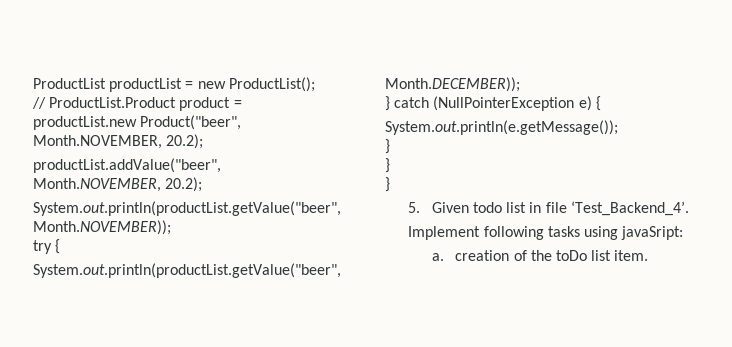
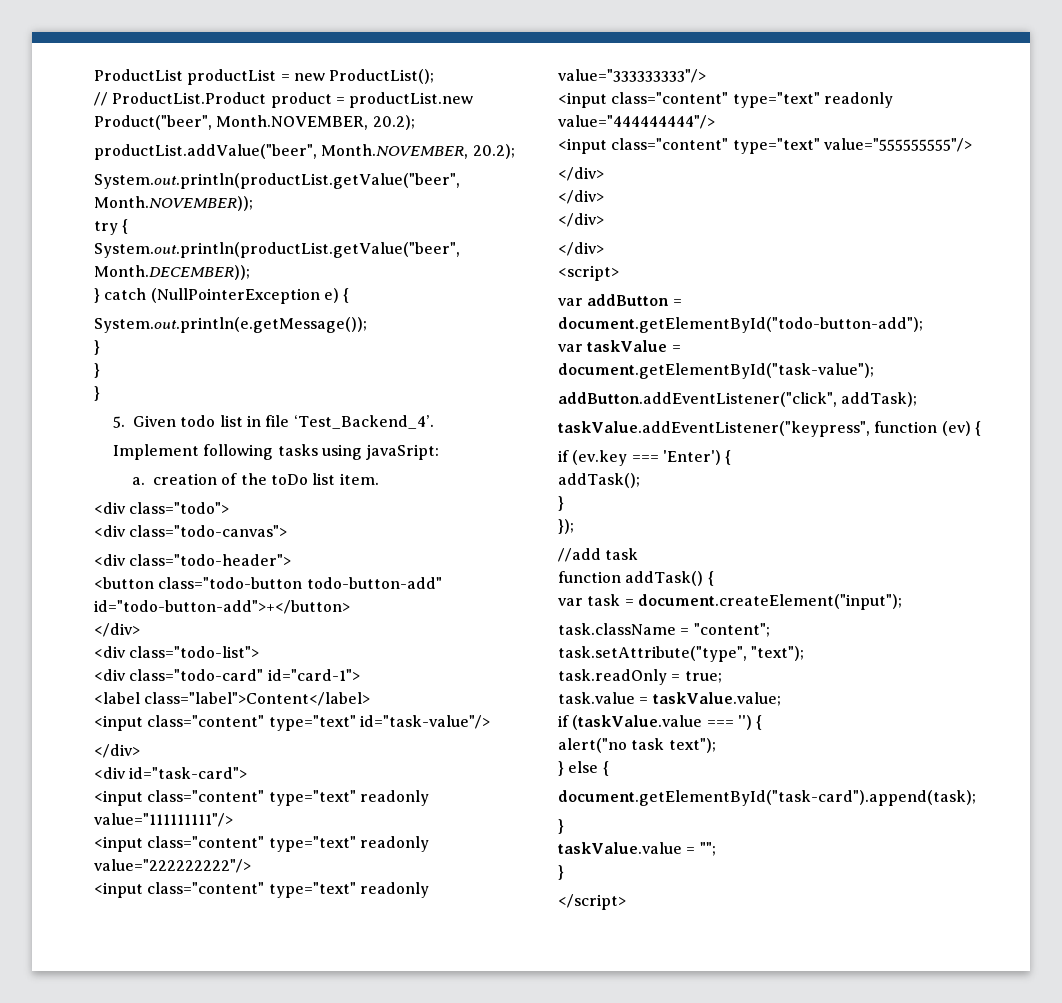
+ <div class="todo">
+ <div class="todo-canvas">
+ <div class="todo-header">
+ <button class="todo-button todo-button-add" id="todo-button-add">+</button>
+ </div>
+ <div class="todo-list">
+ <div class="todo-card" id="card-1">
+ <label class="label">Content</label>
+ <input class="content" type="text" id="task-value"/>
+ </div>
+ <div id="task-card">
+ <input class="content" type="text" readonly value="111111111"/>
+ <input class="content" type="text" readonly value="222222222"/>
+ <input class="content" type="text" readonly value="333333333"/>
+ <input class="content" type="text" readonly value="444444444"/>
+ <input class="content" type="text" value="555555555"/>
+ </div>
+ </div>
+ </div>
+ </div>
+ <script>
+ var addButton = document.getElementById("todo-button-add");
+ var taskValue = document.getElementById("task-value");
+ addButton.addEventListener("click", addTask);
+ taskValue.addEventListener("keypress", function (ev) {
+ if (ev.key === 'Enter') {
+ addTask();
+ }
+ });
+ //add task
+ function addTask() {
+ var task = document.createElement("input");
+ task.className = "content";
+ task.setAttribute("type", "text");
+ task.readOnly = true;
+ task.value = taskValue.value;
+ if (taskValue.value === '') {
+ alert("no task text");
+ } else {
+ document.getElementById("task-card").append(task);
+ }
+ taskValue.value = "";
+ }
+ </script>

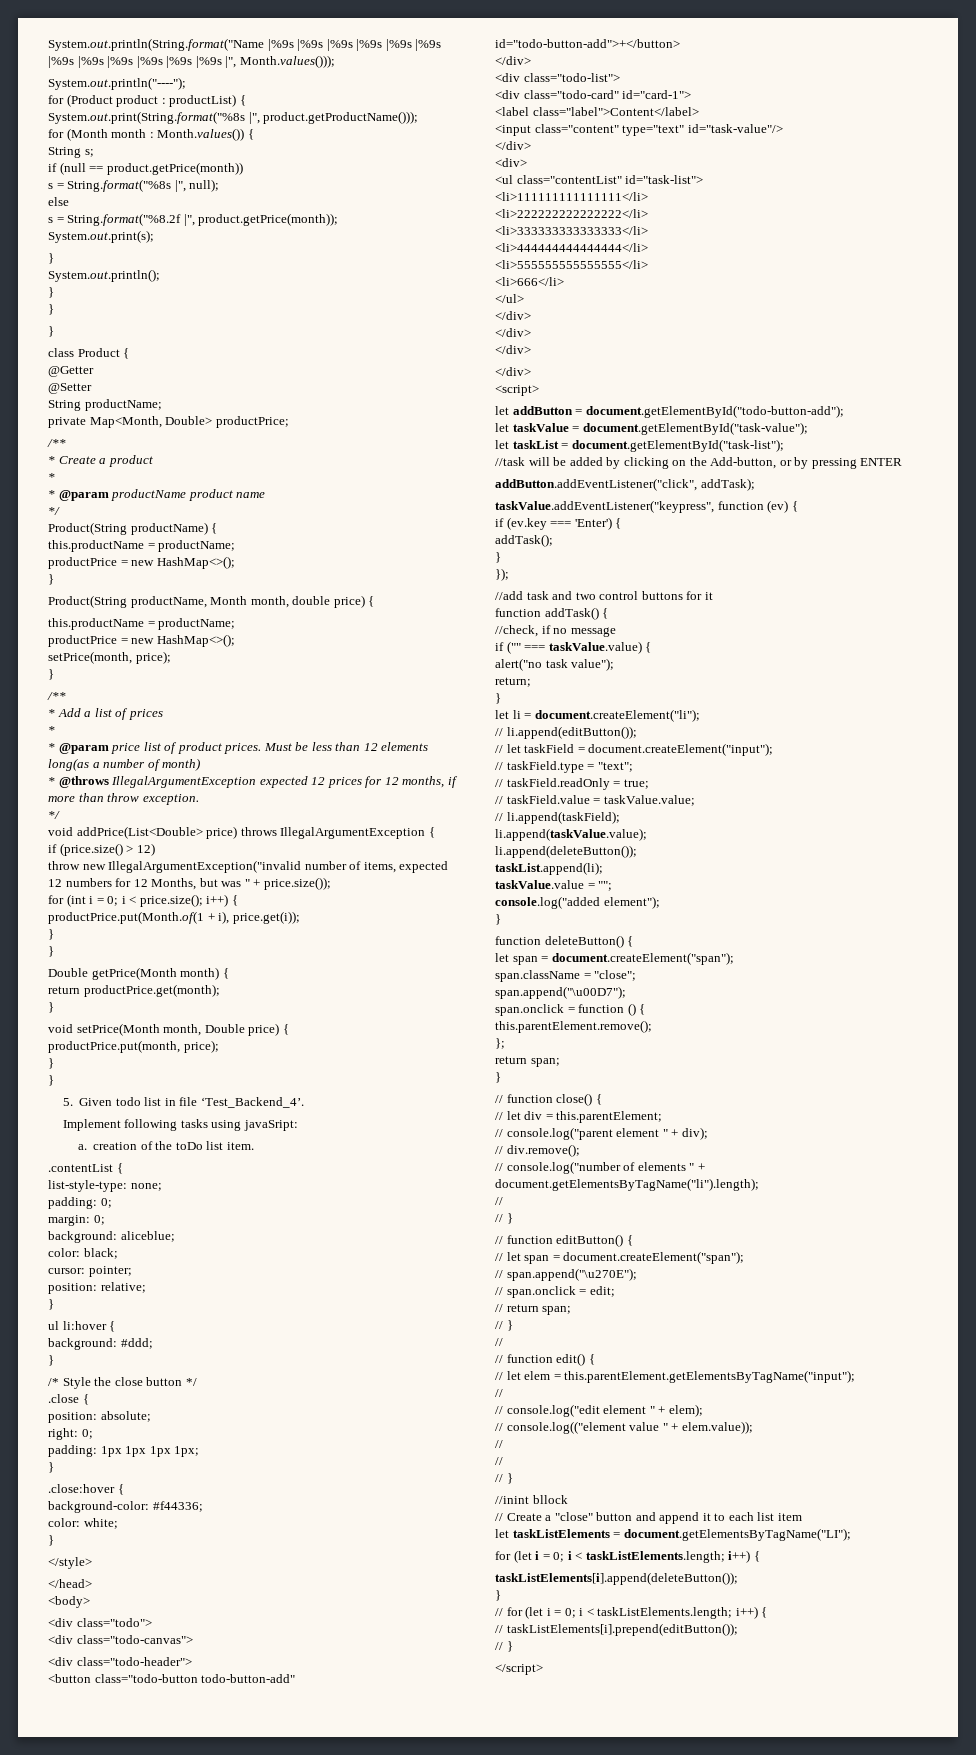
- ProductList productList = new ProductList();
- // ProductList.Product product = productList.new Product("beer", Month.NOVEMBER, 20.2);
- productList.addValue("beer", Month.NOVEMBER, 20.2);
- System.out.println(productList.getValue("beer", Month.NOVEMBER));
- try {
- System.out.println(productList.getValue("beer", Month.DECEMBER));
- } catch (NullPointerException e) {
- System.out.println(e.getMessage());
+ System.out.println(String.format("Name |%9s |%9s |%9s |%9s |%9s |%9s |%9s |%9s |%9s |%9s |%9s |%9s |", Month.values()));
+ System.out.println("----");
+ for (Product product : productList) {
+ System.out.print(String.format("%8s |", product.getProductName()));
+ for (Month month : Month.values()) {
+ String s;
+ if (null == product.getPrice(month))
+ s = String.format("%8s |", null);
+ else
+ s = String.format("%8.2f |", product.getPrice(month));
+ System.out.print(s);
  }
+ System.out.println();
+ }
+ }
+ }
+ class Product {
+ @Getter
+ @Setter
+ String productName;
+ private Map<Month, Double> productPrice;
+ /**
+ * Create a product
+ *
+ * @param productName product name
+ */
+ Product(String productName) {
+ this.productName = productName;
+ productPrice = new HashMap<>();
+ }
+ Product(String productName, Month month, double price) {
+ this.productName = productName;
+ productPrice = new HashMap<>();
+ setPrice(month, price);
+ }
+ /**
+ * Add a list of prices
+ *
+ * @param price list of product prices. Must be less than 12 elements long(as a number of month)
+ * @throws IllegalArgumentException expected 12 prices for 12 months, if more than throw exception.
+ */
+ void addPrice(List<Double> price) throws IllegalArgumentException {
+ if (price.size() > 12)
+ throw new IllegalArgumentException("invalid number of items, expected 12 numbers for 12 Months, but was " + price.size());
+ for (int i = 0; i < price.size(); i++) {
+ productPrice.put(Month.of(1 + i), price.get(i));
+ }
+ }
+ Double getPrice(Month month) {
+ return productPrice.get(month);
+ }
+ void setPrice(Month month, Double price) {
+ productPrice.put(month, price);
+ .contentList {
+ list-style-type: none;
+ padding: 0;
+ margin: 0;
+ background: aliceblue;
+ color: black;
+ cursor: pointer;
+ position: relative;
+ }
+ ul li:hover {
+ background: #ddd;
+ }
+ /* Style the close button */
+ .close {
+ position: absolute;
+ right: 0;
+ padding: 1px 1px 1px 1px;
+ }
+ .close:hover {
+ background-color: #f44336;
+ color: white;
+ }
+ </style>
+ </head>
+ <body>
- <div id="task-card">
- <input class="content" type="text" readonly value="111111111"/>
- <input class="content" type="text" readonly value="222222222"/>
- <input class="content" type="text" readonly value="333333333"/>
- <input class="content" type="text" readonly value="444444444"/>
- <input class="content" type="text" value="555555555"/>
+ <div>
+ <ul class="contentList" id="task-list">
+ <li>111111111111111</li>
+ <li>222222222222222</li>
+ <li>333333333333333</li>
+ <li>444444444444444</li>
+ <li>555555555555555</li>
+ <li>666</li>
+ </ul>
- var addButton = document.getElementById("todo-button-add");
+ let addButton = document.getElementById("todo-button-add");
- var taskValue = document.getElementById("task-value");
+ let taskValue = document.getElementById("task-value");
+ let taskList = document.getElementById("task-list");
+ //task will be added by clicking on the Add-button, or by pressing ENTER
- //add task
+ //add task and two control buttons for it
  function addTask() {
- var task = document.createElement("input");
- task.className = "content";
- task.setAttribute("type", "text");
- task.readOnly = true;
- task.value = taskValue.value;
- if (taskValue.value === '') {
+ //check, if no message
+ if ("" === taskValue.value) {
- alert("no task text");
- } else {
- document.getElementById("task-card").append(task);
+ alert("no task value");
+ return;
  }
+ let li = document.createElement("li");
+ // li.append(editButton());
+ // let taskField = document.createElement("input");
+ // taskField.type = "text";
+ // taskField.readOnly = true;
+ // taskField.value = taskValue.value;
+ // li.append(taskField);
+ li.append(taskValue.value);
+ li.append(deleteButton());
+ taskList.append(li);
  taskValue.value = "";
+ console.log("added element");
  }
+ function deleteButton() {
+ let span = document.createElement("span");
+ span.className = "close";
+ span.append("\u00D7");
+ span.onclick = function () {
+ this.parentElement.remove();
+ };
+ return span;
+ }
+ // function close() {
+ // let div = this.parentElement;
+ // console.log("parent element " + div);
+ // div.remove();
+ // console.log("number of elements " + document.getElementsByTagName("li").length);
+ //
+ // }
+ // function editButton() {
+ // let span = document.createElement("span");
+ // span.append("\u270E");
+ // span.onclick = edit;
+ // return span;
+ // }
+ //
+ // function edit() {
+ // let elem = this.parentElement.getElementsByTagName("input");
+ //
+ // console.log("edit element " + elem);
+ // console.log(("element value " + elem.value));
+ //
+ //
+ // }
+ //inint bllock
+ // Create a "close" button and append it to each list item
+ let taskListElements = document.getElementsByTagName("LI");
+ for (let i = 0; i < taskListElements.length; i++) {
+ taskListElements[i].append(deleteButton());
+ }
+ // for (let i = 0; i < taskListElements.length; i++) {
+ // taskListElements[i].prepend(editButton());
+ // }

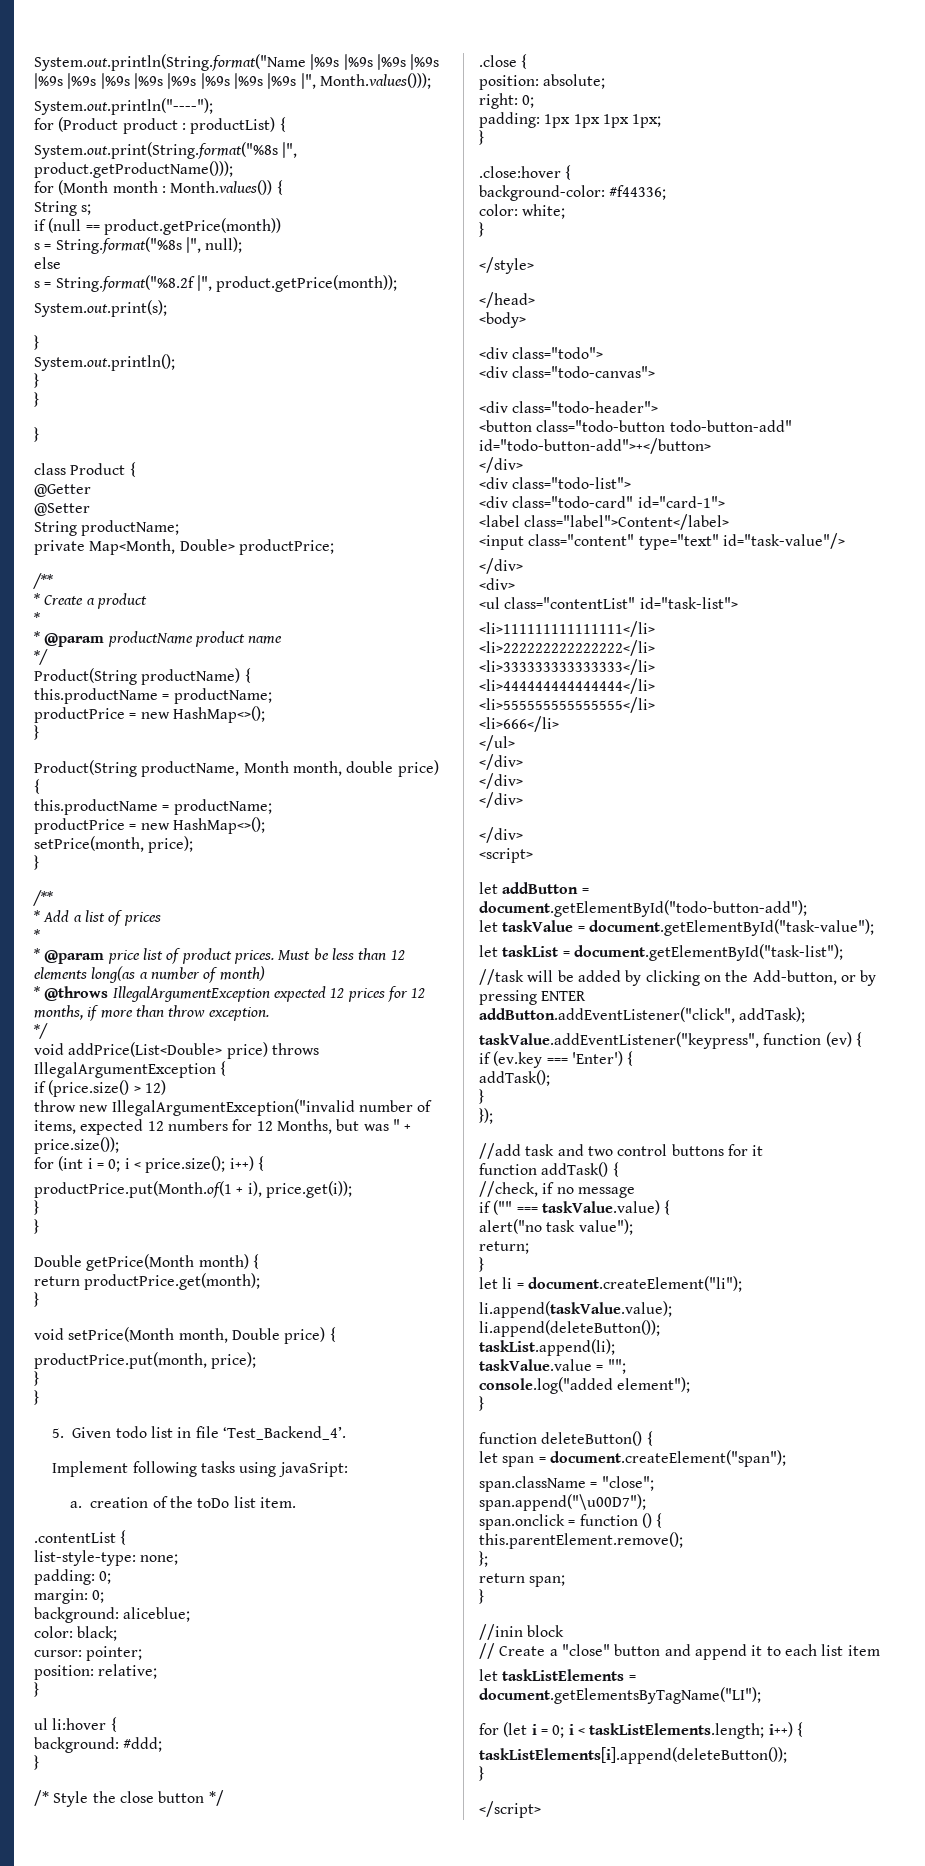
- // li.append(editButton());
- // let taskField = document.createElement("input");
- // taskField.type = "text";
- // taskField.readOnly = true;
- // taskField.value = taskValue.value;
- // li.append(taskField);
- // function close() {
- // let div = this.parentElement;
- // console.log("parent element " + div);
- // div.remove();
- // console.log("number of elements " + document.getElementsByTagName("li").length);
- //
- // }
- // function editButton() {
- // let span = document.createElement("span");
- // span.append("\u270E");
- // span.onclick = edit;
- // return span;
- // }
- //
- // function edit() {
- // let elem = this.parentElement.getElementsByTagName("input");
- //
- // console.log("edit element " + elem);
- // console.log(("element value " + elem.value));
- //
- //
- // }
- //inint bllock
+ //inin block
  taskListElements[i].append(deleteButton());
  }
- // for (let i = 0; i < taskListElements.length; i++) {
- // taskListElements[i].prepend(editButton());
- // }

